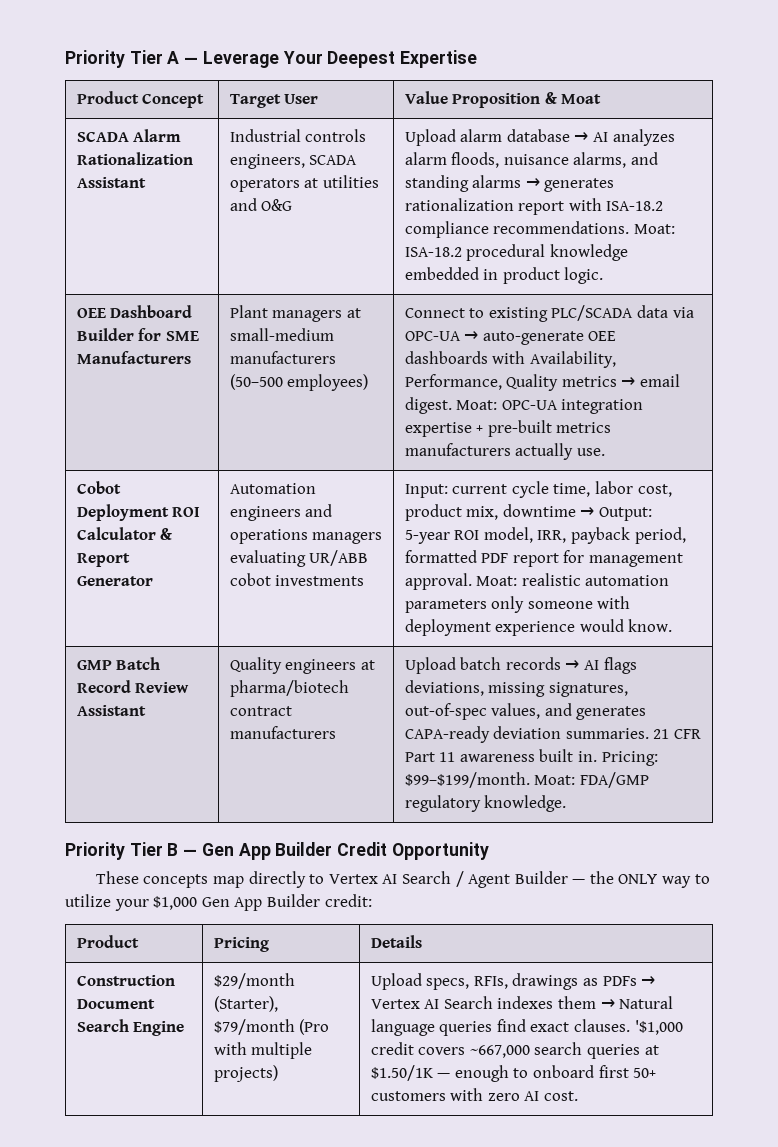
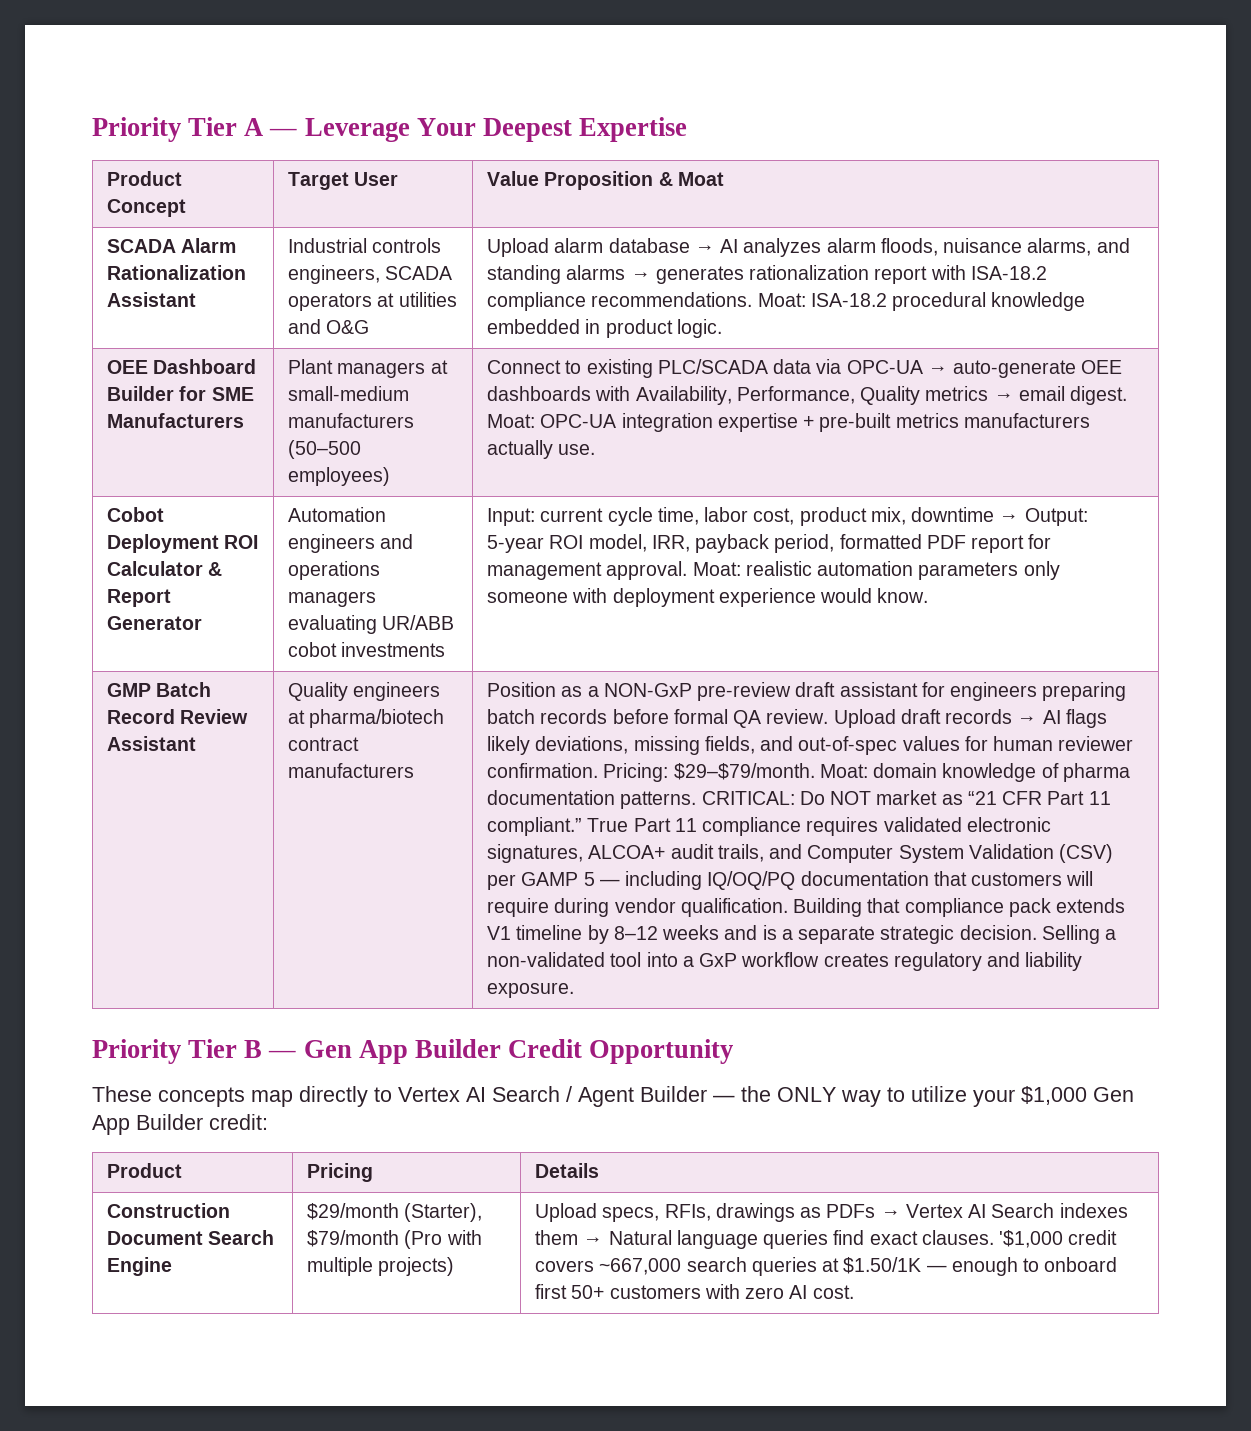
- Upload batch records → AI flags deviations, missing signatures, out-of-spec values, and generates CAPA-ready deviation summaries. 21 CFR Part 11 awareness built in. Pricing: $99–$199/month. Moat: FDA/GMP regulatory knowledge.
+ Position as a NON-GxP pre-review draft assistant for engineers preparing batch records before formal QA review. Upload draft records → AI flags likely deviations, missing fields, and out-of-spec values for human reviewer confirmation. Pricing: $29–$79/month. Moat: domain knowledge of pharma documentation patterns. CRITICAL: Do NOT market as “21 CFR Part 11 compliant.” True Part 11 compliance requires validated electronic signatures, ALCOA+ audit trails, and Computer System Validation (CSV) per GAMP 5 — including IQ/OQ/PQ documentation that customers will require during vendor qualification. Building that compliance pack extends V1 timeline by 8–12 weeks and is a separate strategic decision. Selling a non-validated tool into a GxP workflow creates regulatory and liability exposure.

